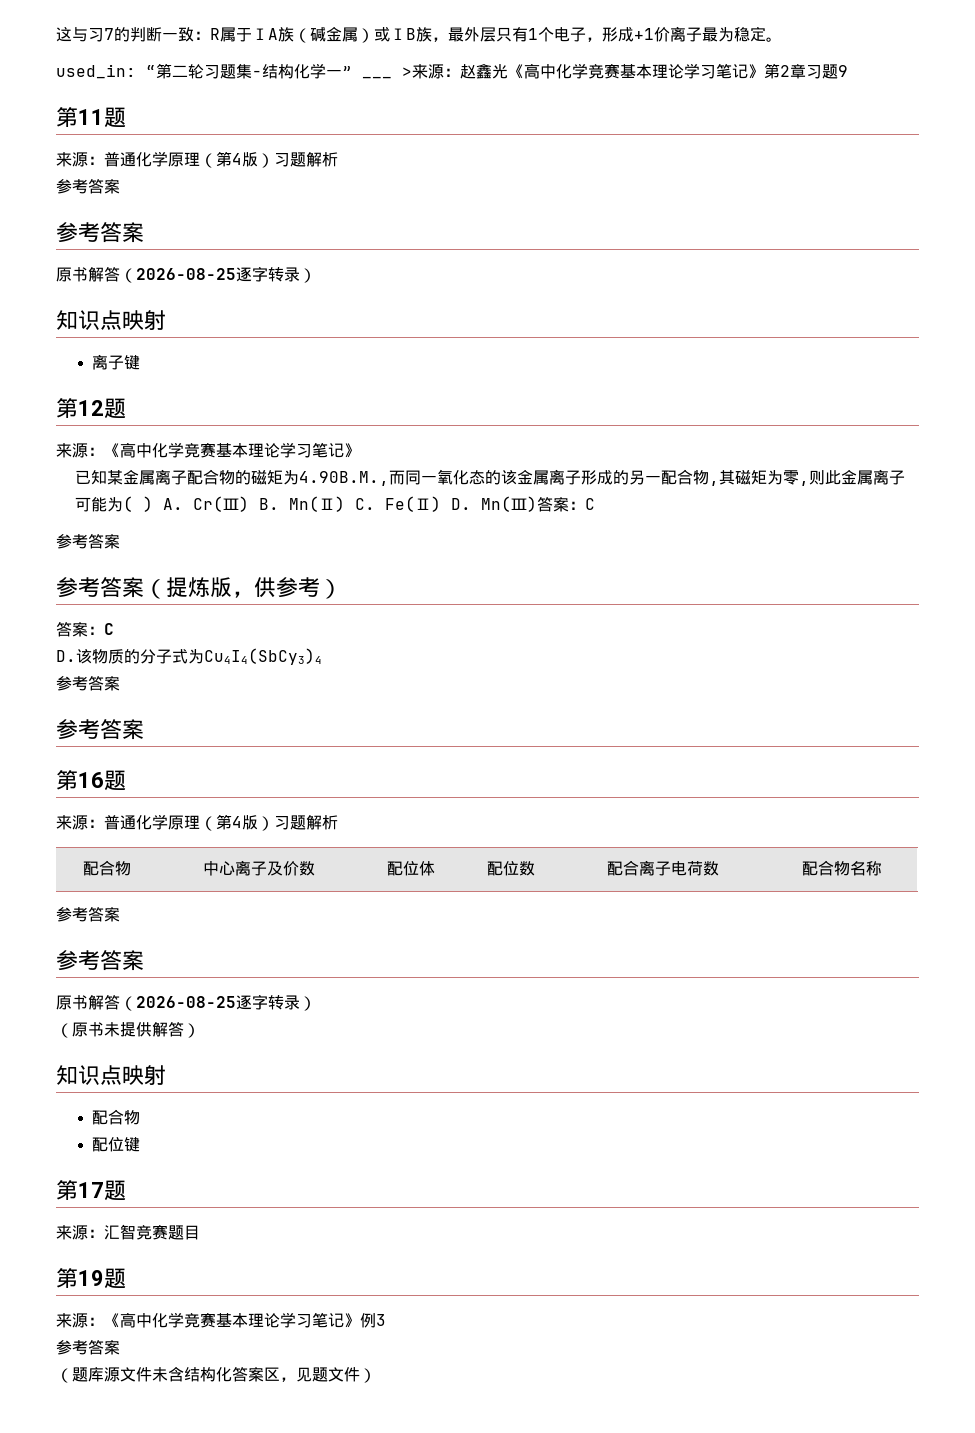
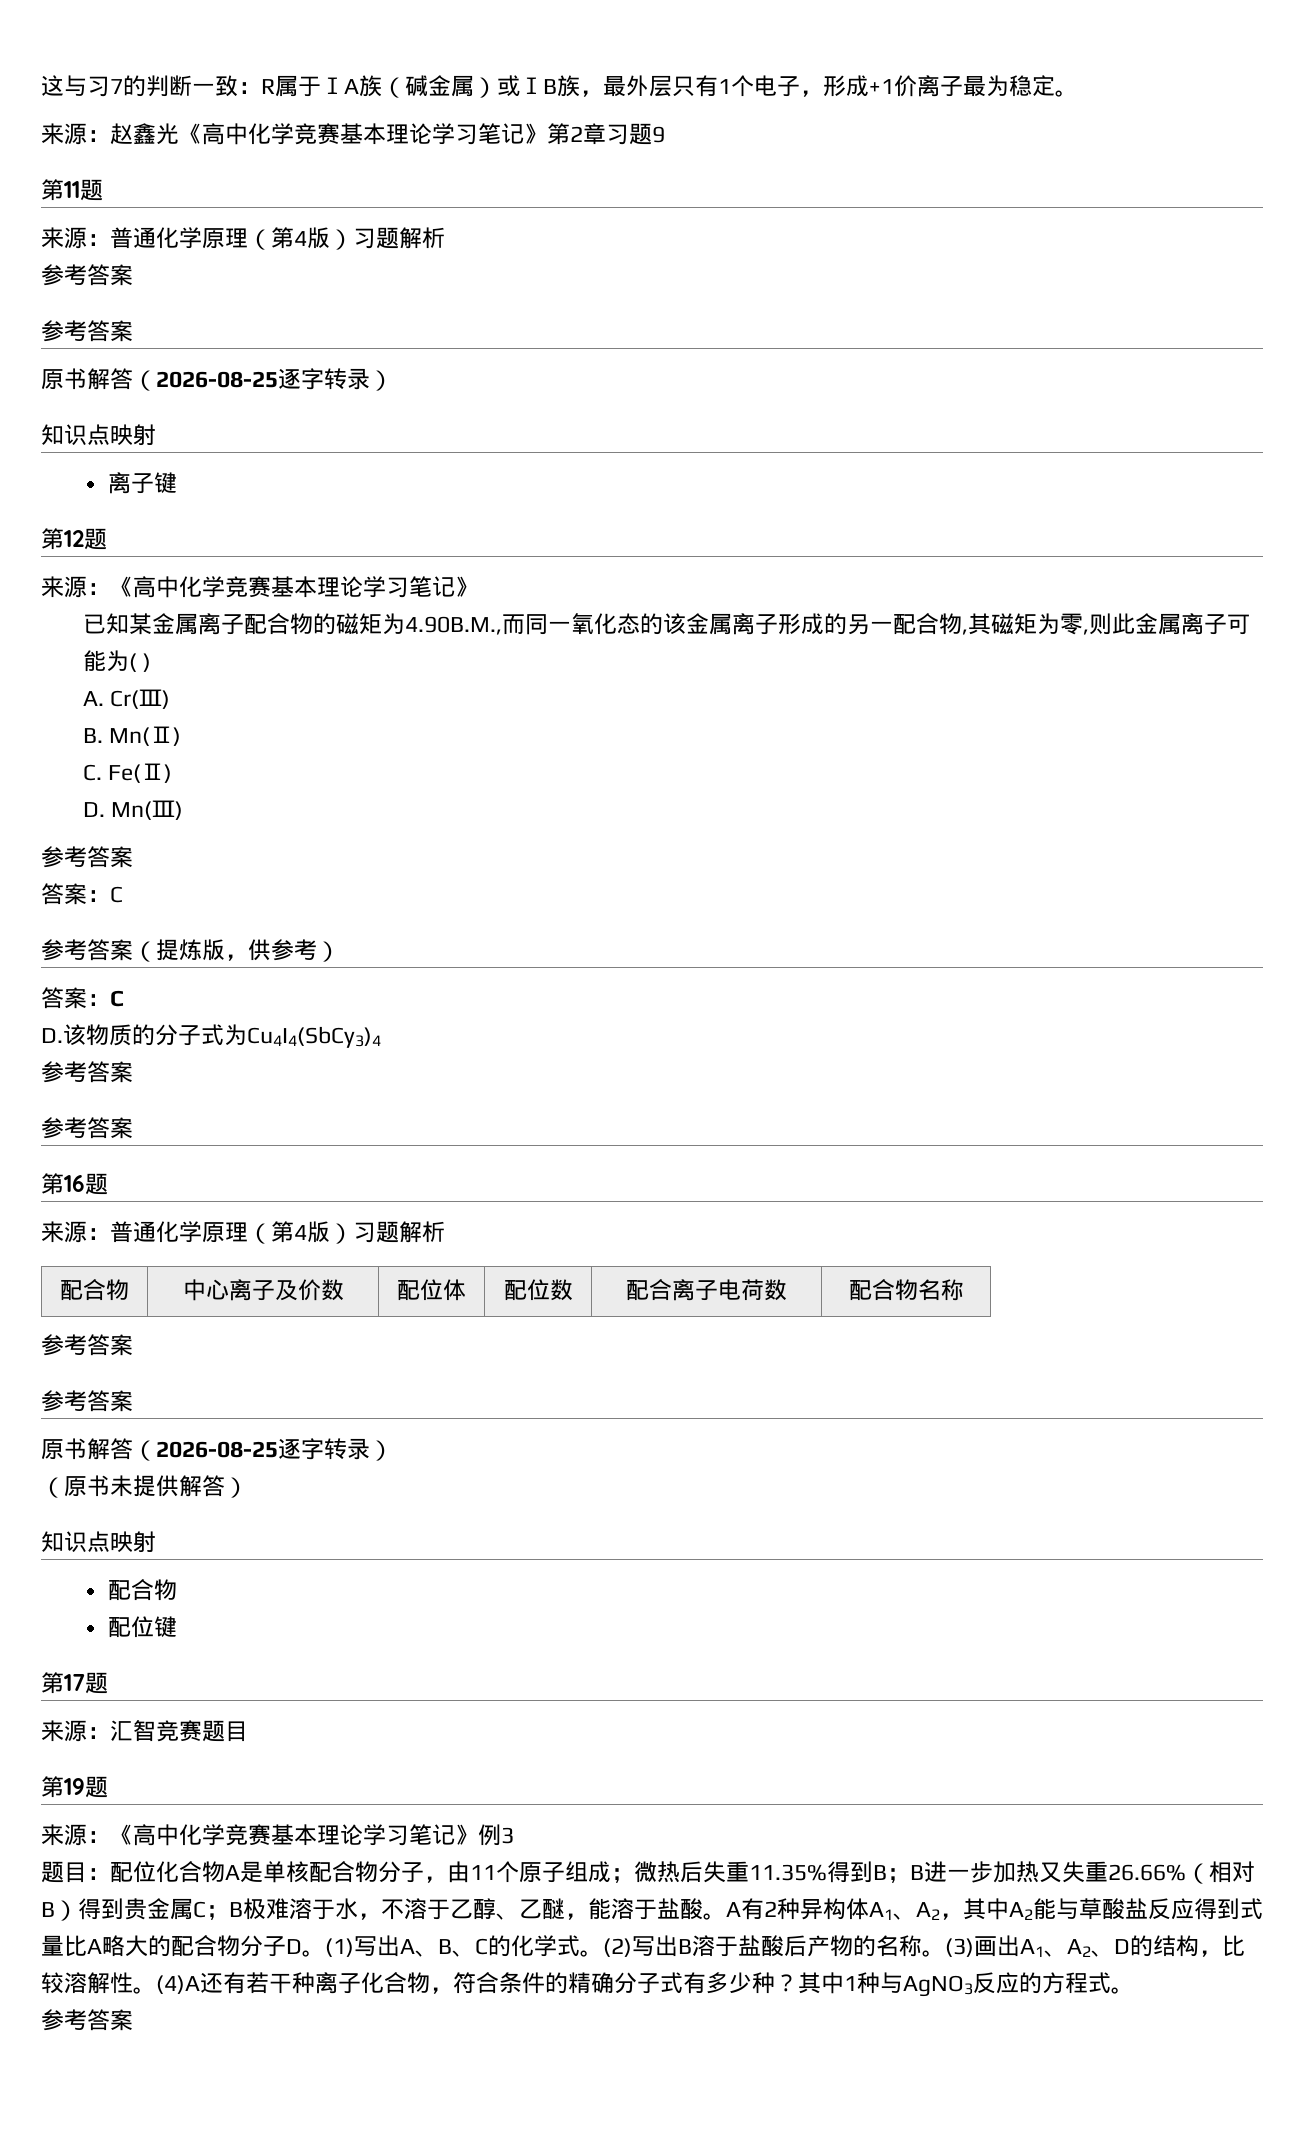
- used_in: “第二轮习题集-结构化学一” ___ >来源：赵鑫光《高中化学竞赛基本理论学习笔记》第2章习题9
+ 来源：赵鑫光《高中化学竞赛基本理论学习笔记》第2章习题9
- 已知某金属离子配合物的磁矩为4.90B.M.,而同一氧化态的该金属离子形成的另一配合物,其磁矩为零,则此金属离子可能为( ) A. Cr(Ⅲ) B. Mn(Ⅱ) C. Fe(Ⅱ) D. Mn(Ⅲ)答案：C
+ 已知某金属离子配合物的磁矩为4.90B.M.,而同一氧化态的该金属离子形成的另一配合物,其磁矩为零,则此金属离子可能为( )
+ A. Cr(Ⅲ)
+ B. Mn(Ⅱ)
+ C. Fe(Ⅱ)
+ D. Mn(Ⅲ)
  参考答案
+ 答案：C
  来源：《高中化学竞赛基本理论学习笔记》例3
+ 题目：配位化合物A是单核配合物分子，由11个原子组成；微热后失重11.35%得到B；B进一步加热又失重26.66%（相对B）得到贵金属C；B极难溶于水，不溶于乙醇、乙醚，能溶于盐酸。A有2种异构体A1、A2，其中A2能与草酸盐反应得到式量比A略大的配合物分子D。(1)写出A、B、C的化学式。(2)写出B溶于盐酸后产物的名称。(3)画出A1、A2、D的结构，比较溶解性。(4)A还有若干种离子化合物，符合条件的精确分子式有多少种？其中1种与AgNO3反应的方程式。
  参考答案
- （题库源文件未含结构化答案区，见题文件）

